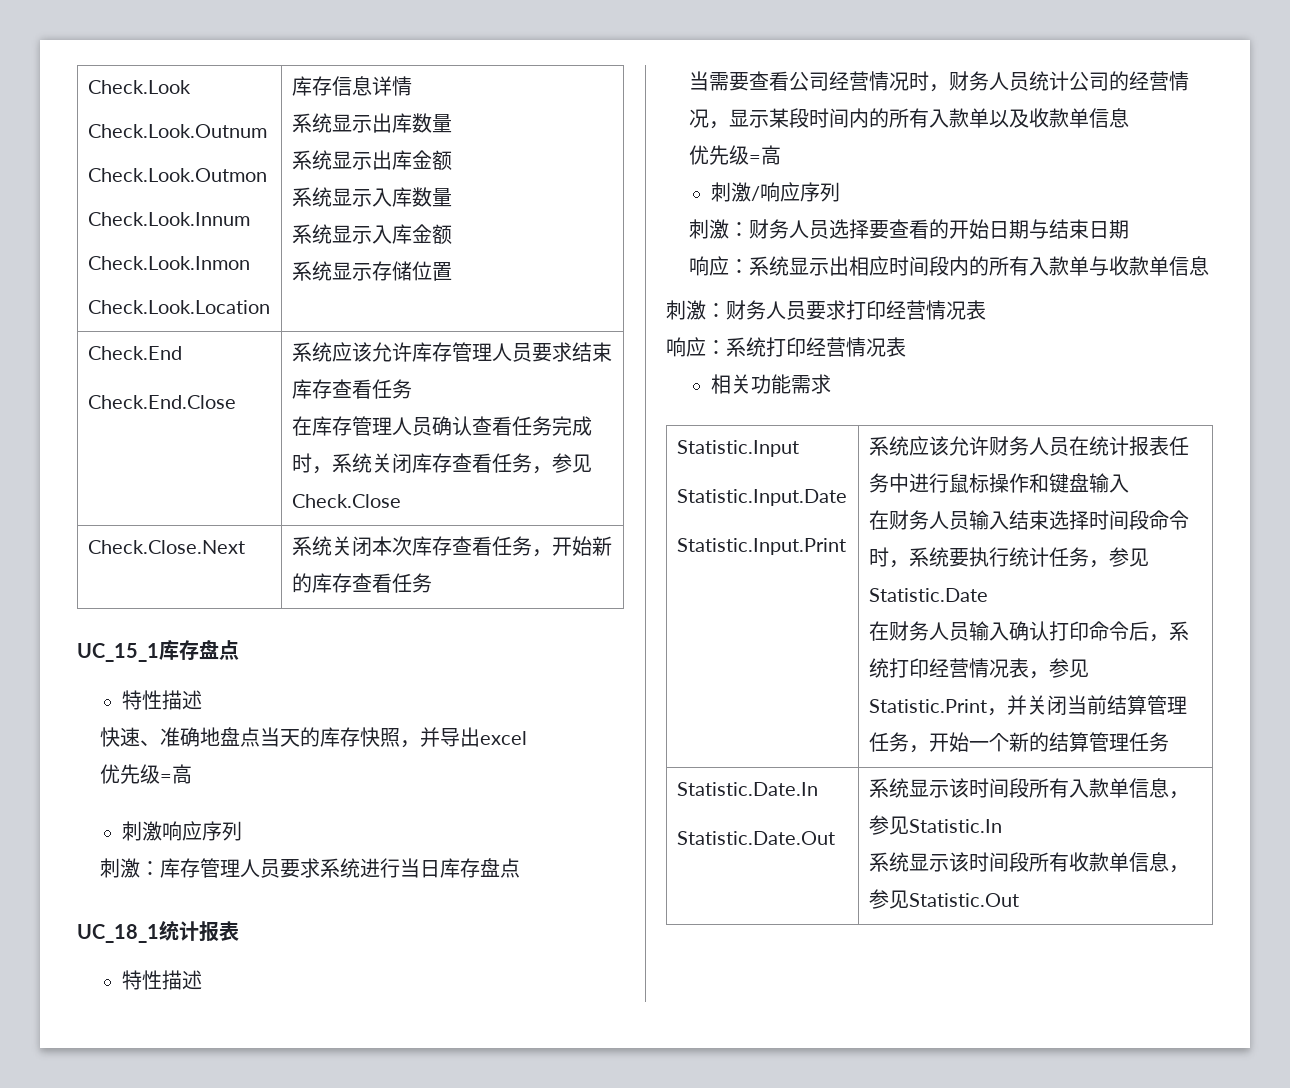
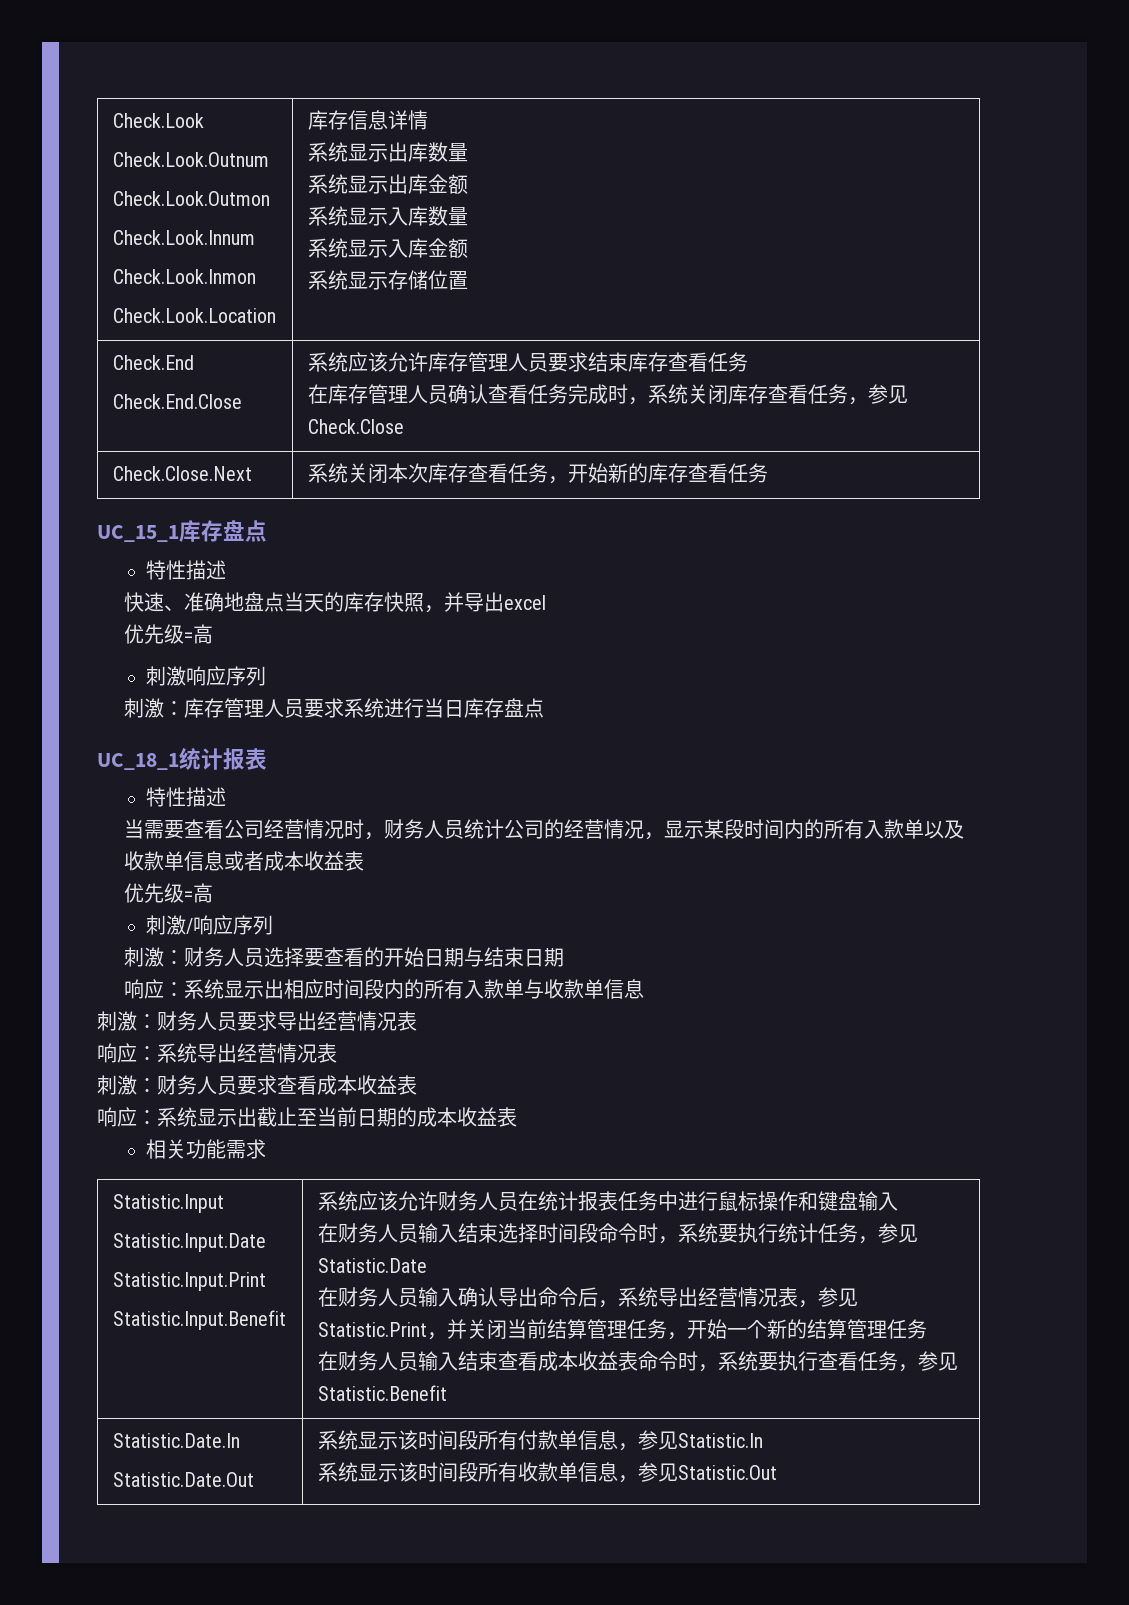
- 当需要查看公司经营情况时，财务人员统计公司的经营情况，显示某段时间内的所有入款单以及收款单信息
+ 当需要查看公司经营情况时，财务人员统计公司的经营情况，显示某段时间内的所有入款单以及收款单信息或者成本收益表
- 刺激：财务人员要求打印经营情况表
+ 刺激：财务人员要求导出经营情况表
- 响应：系统打印经营情况表
+ 响应：系统导出经营情况表
+ 刺激：财务人员要求查看成本收益表
+ 响应：系统显示出截止至当前日期的成本收益表
+ Statistic.Input.Benefit
- 在财务人员输入确认打印命令后，系统打印经营情况表，参见Statistic.Print，并关闭当前结算管理任务，开始一个新的结算管理任务
+ 在财务人员输入确认导出命令后，系统导出经营情况表，参见Statistic.Print，并关闭当前结算管理任务，开始一个新的结算管理任务
+ 在财务人员输入结束查看成本收益表命令时，系统要执行查看任务，参见Statistic.Benefit
  Statistic.Date.In
- Statistic.Date.Out | 系统显示该时间段所有入款单信息，参见Statistic.In
+ Statistic.Date.Out | 系统显示该时间段所有付款单信息，参见Statistic.In

